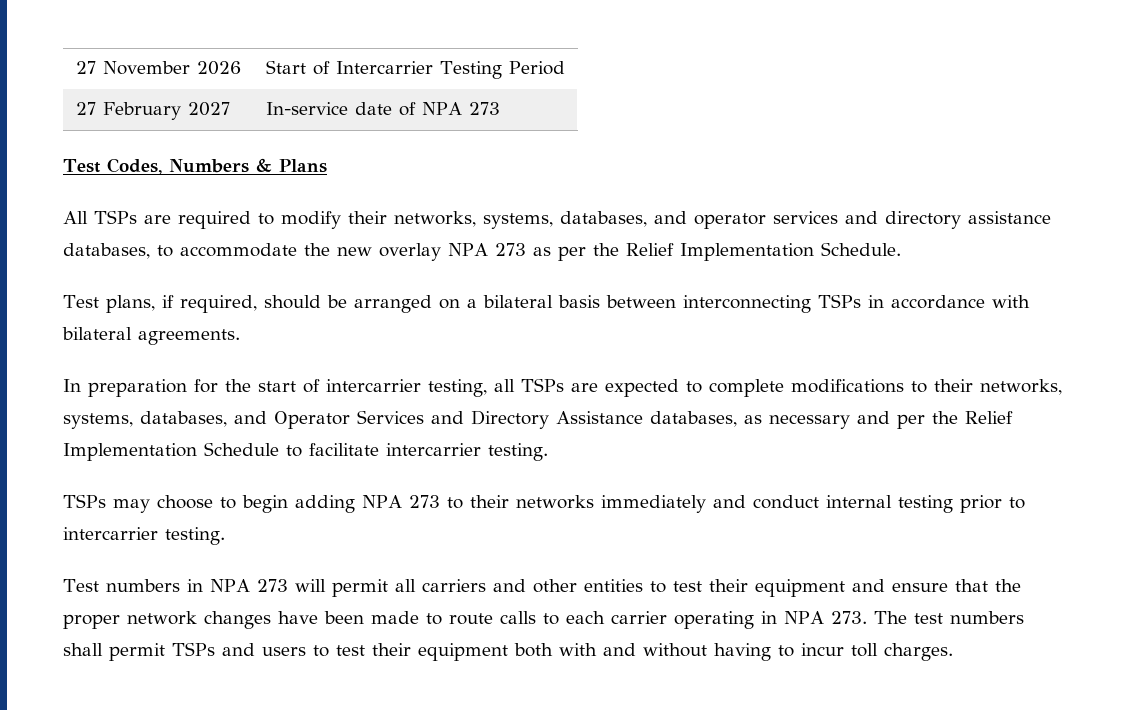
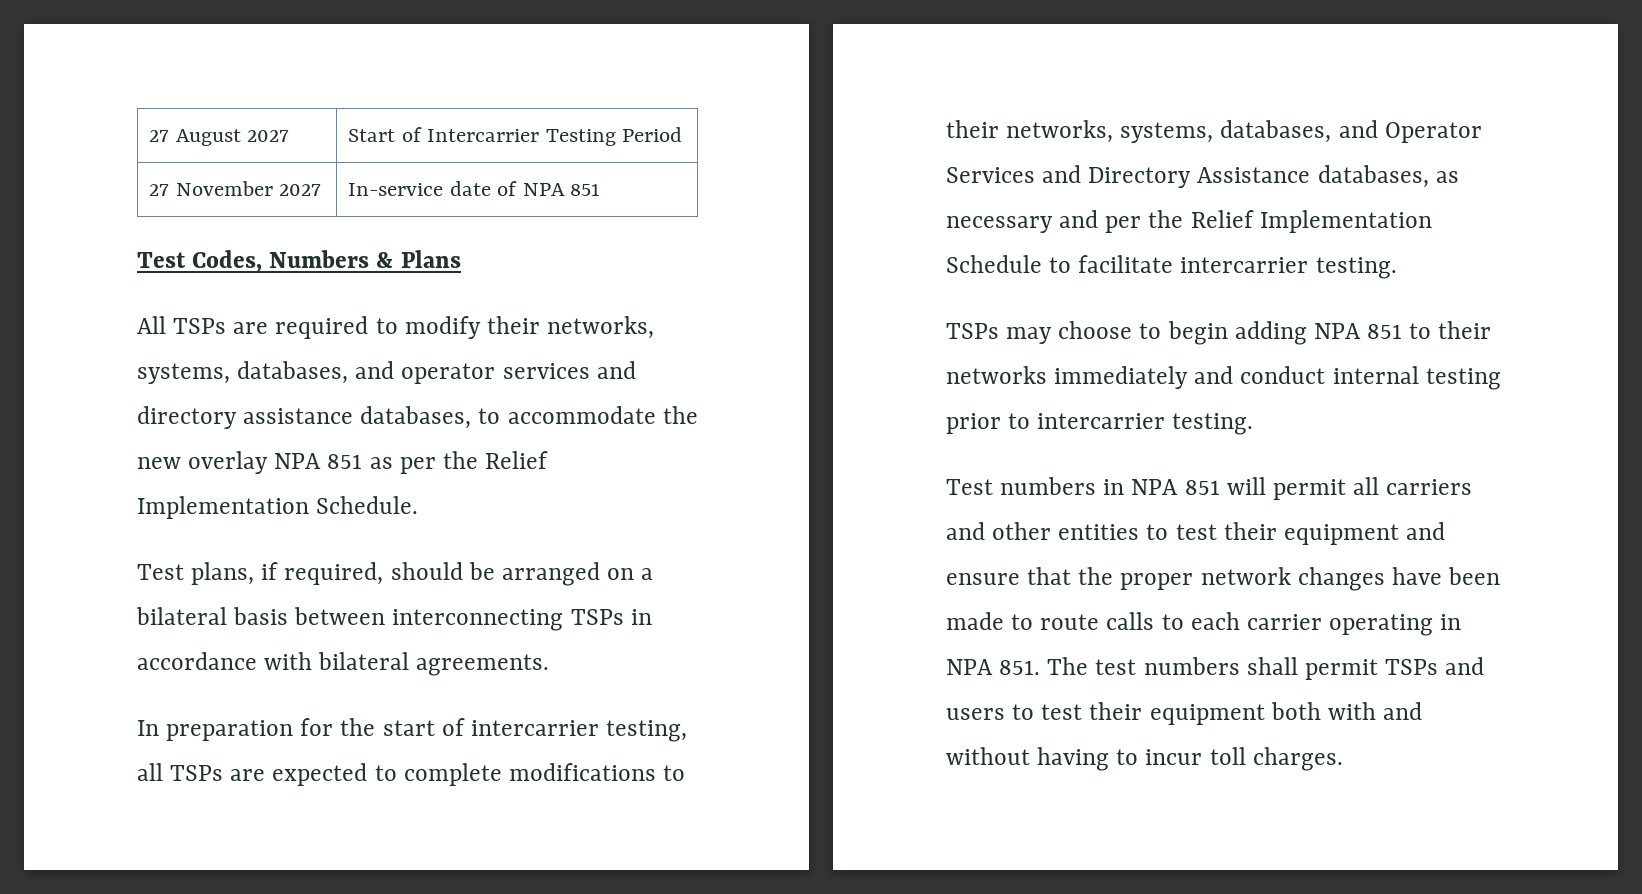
- 27 November 2026 | Start of Intercarrier Testing Period
+ 27 August 2027 | Start of Intercarrier Testing Period
- 27 February 2027 | In-service date of NPA 273
+ 27 November 2027 | In-service date of NPA 851
- All TSPs are required to modify their networks, systems, databases, and operator services and directory assistance databases, to accommodate the new overlay NPA 273 as per the Relief Implementation Schedule.
+ All TSPs are required to modify their networks, systems, databases, and operator services and directory assistance databases, to accommodate the new overlay NPA 851 as per the Relief Implementation Schedule.
- TSPs may choose to begin adding NPA 273 to their networks immediately and conduct internal testing prior to intercarrier testing.
+ TSPs may choose to begin adding NPA 851 to their networks immediately and conduct internal testing prior to intercarrier testing.
- Test numbers in NPA 273 will permit all carriers and other entities to test their equipment and ensure that the proper network changes have been made to route calls to each carrier operating in NPA 273. The test numbers shall permit TSPs and users to test their equipment both with and without having to incur toll charges.
+ Test numbers in NPA 851 will permit all carriers and other entities to test their equipment and ensure that the proper network changes have been made to route calls to each carrier operating in NPA 851. The test numbers shall permit TSPs and users to test their equipment both with and without having to incur toll charges.

